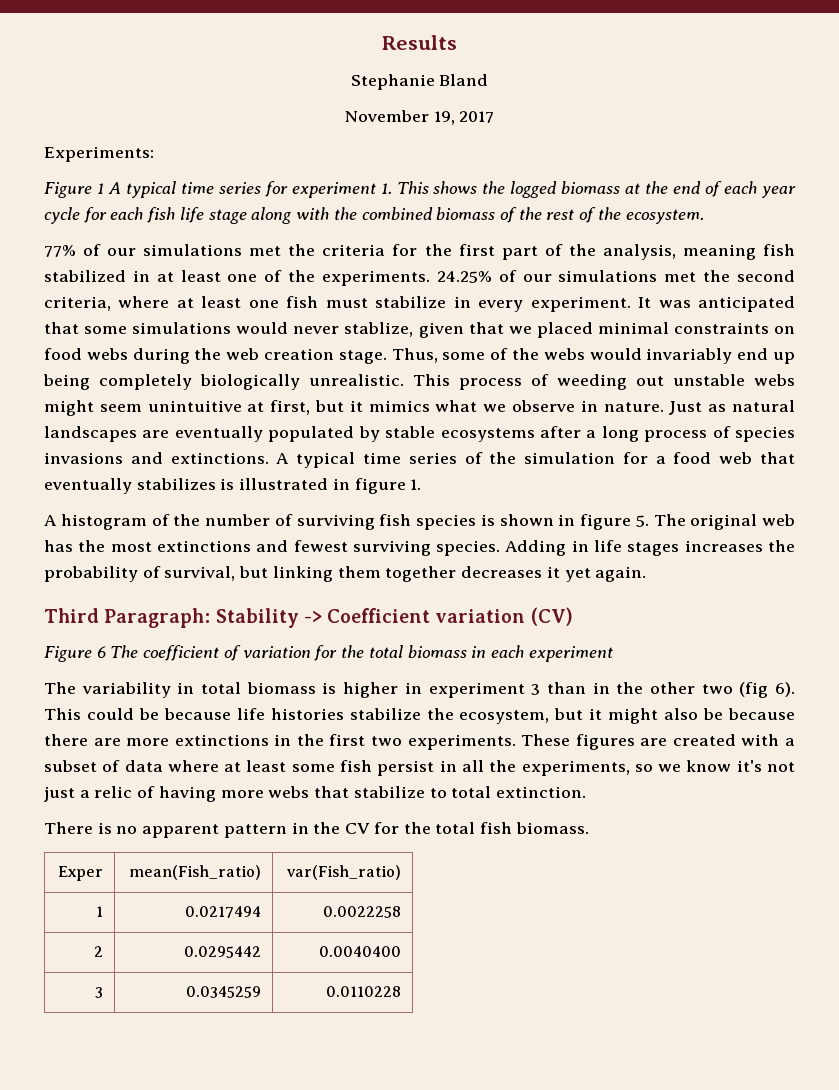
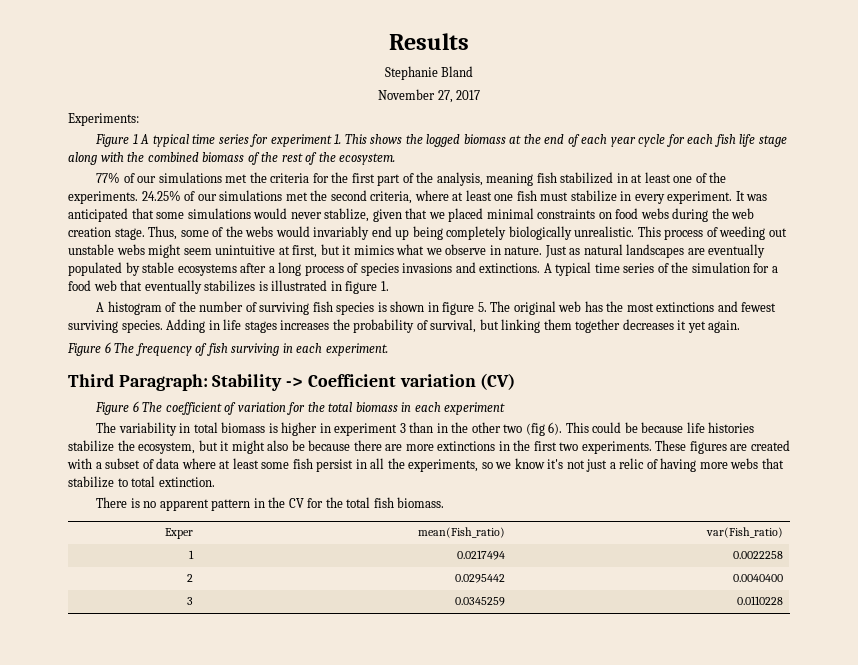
- November 19, 2017
+ November 27, 2017
+ Figure 6 The frequency of fish surviving in each experiment.

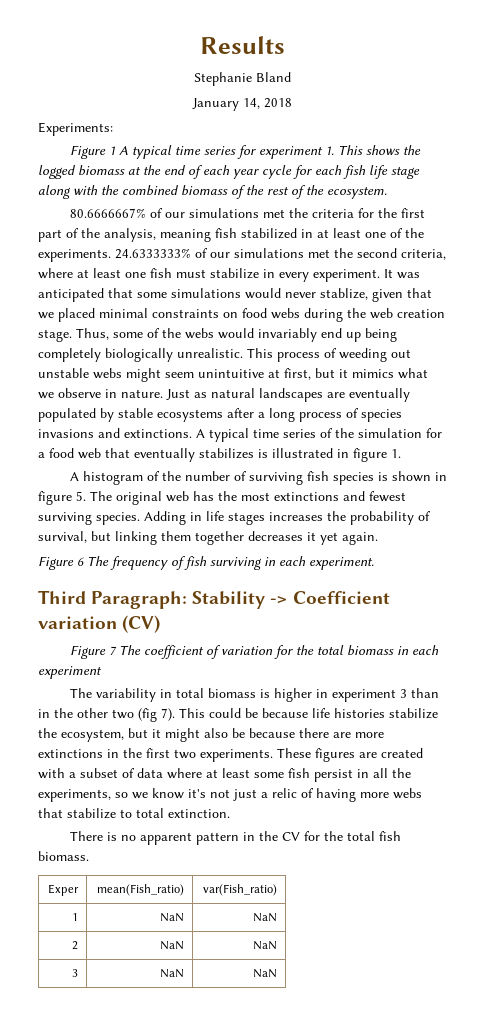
- November 27, 2017
+ January 14, 2018
- 77% of our simulations met the criteria for the first part of the analysis, meaning fish stabilized in at least one of the experiments.
+ 80.6666667% of our simulations met the criteria for the first part of the analysis, meaning fish stabilized in at least one of the experiments.
- 24.25% of our simulations met the second criteria, where at least one fish must stabilize in every experiment.
+ 24.6333333% of our simulations met the second criteria, where at least one fish must stabilize in every experiment.
- Figure 6 The coefficient of variation for the total biomass in each experiment
+ Figure 7 The coefficient of variation for the total biomass in each experiment
- The variability in total biomass is higher in experiment 3 than in the other two (fig 6).
+ The variability in total biomass is higher in experiment 3 than in the other two (fig 7).
- 1 | 0.0217494 | 0.0022258
+ 1 | NaN | NaN
- 2 | 0.0295442 | 0.0040400
+ 2 | NaN | NaN
- 3 | 0.0345259 | 0.0110228
+ 3 | NaN | NaN

